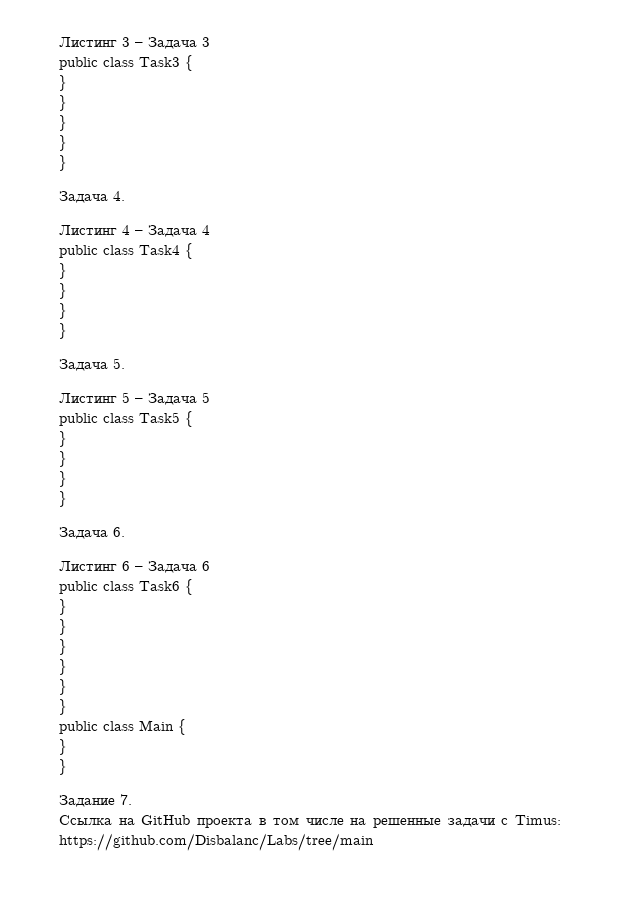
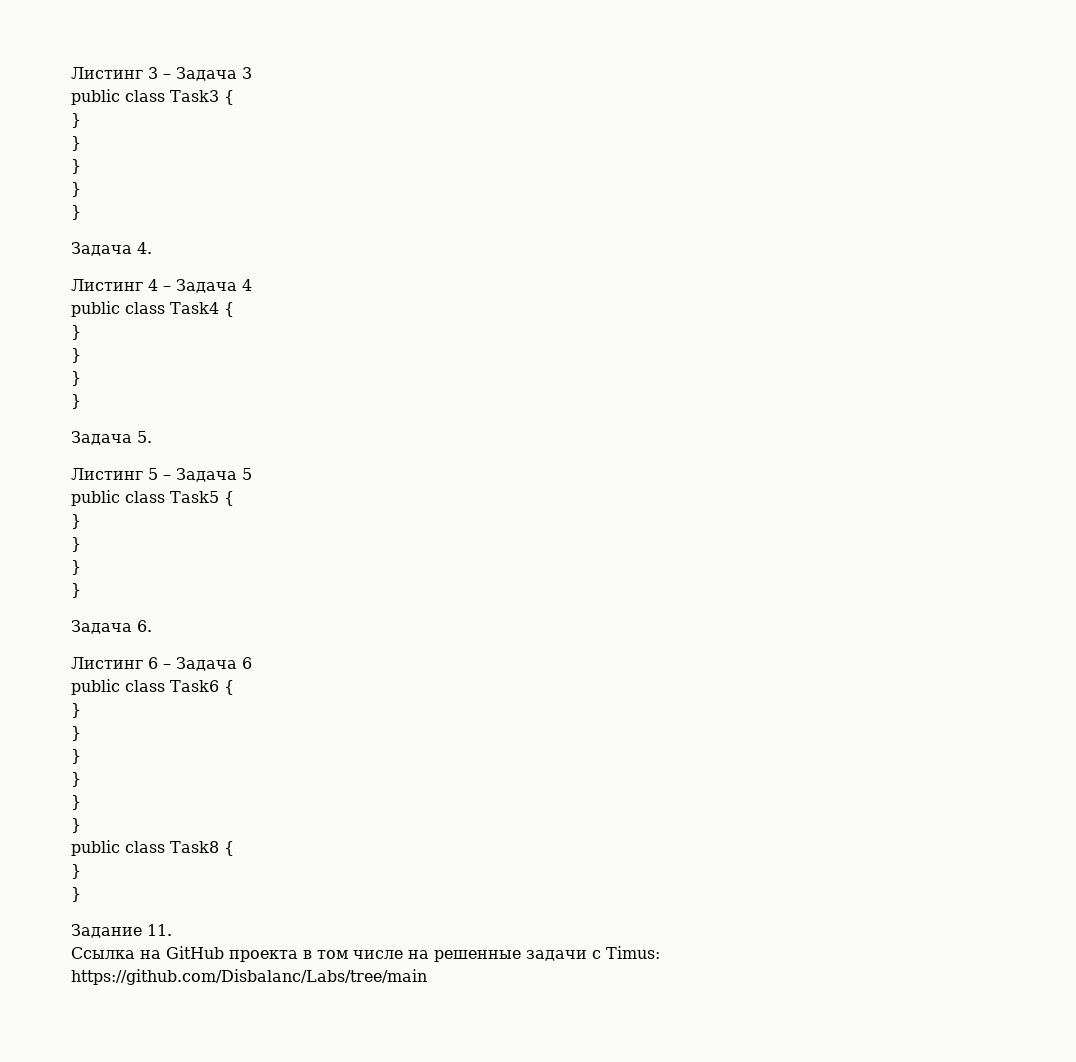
- public class Main {
+ public class Task8 {
- Задание 7.
+ Задание 11.

